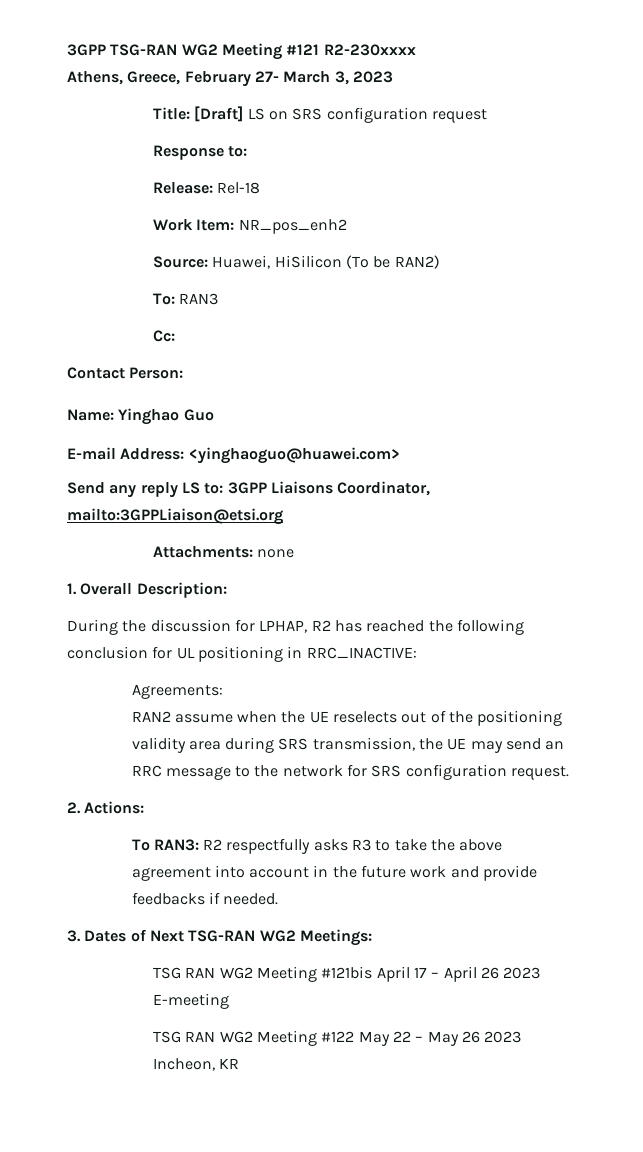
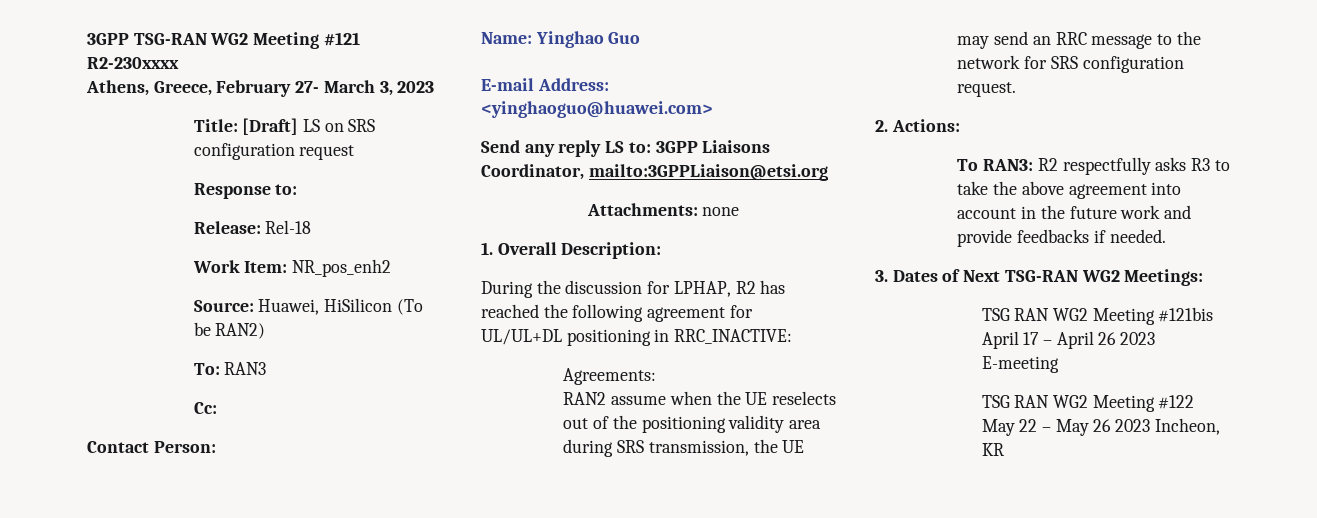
- During the discussion for LPHAP, R2 has reached the following conclusion for UL positioning in RRC_INACTIVE:
+ During the discussion for LPHAP, R2 has reached the following agreement for UL/UL+DL positioning in RRC_INACTIVE:

